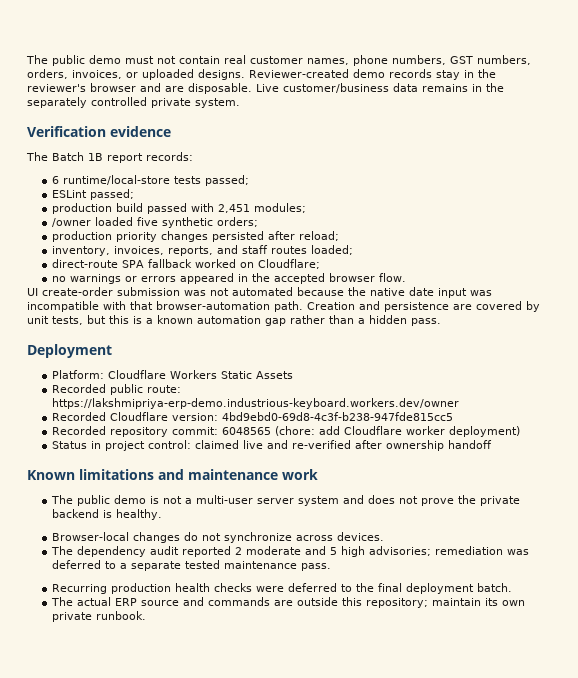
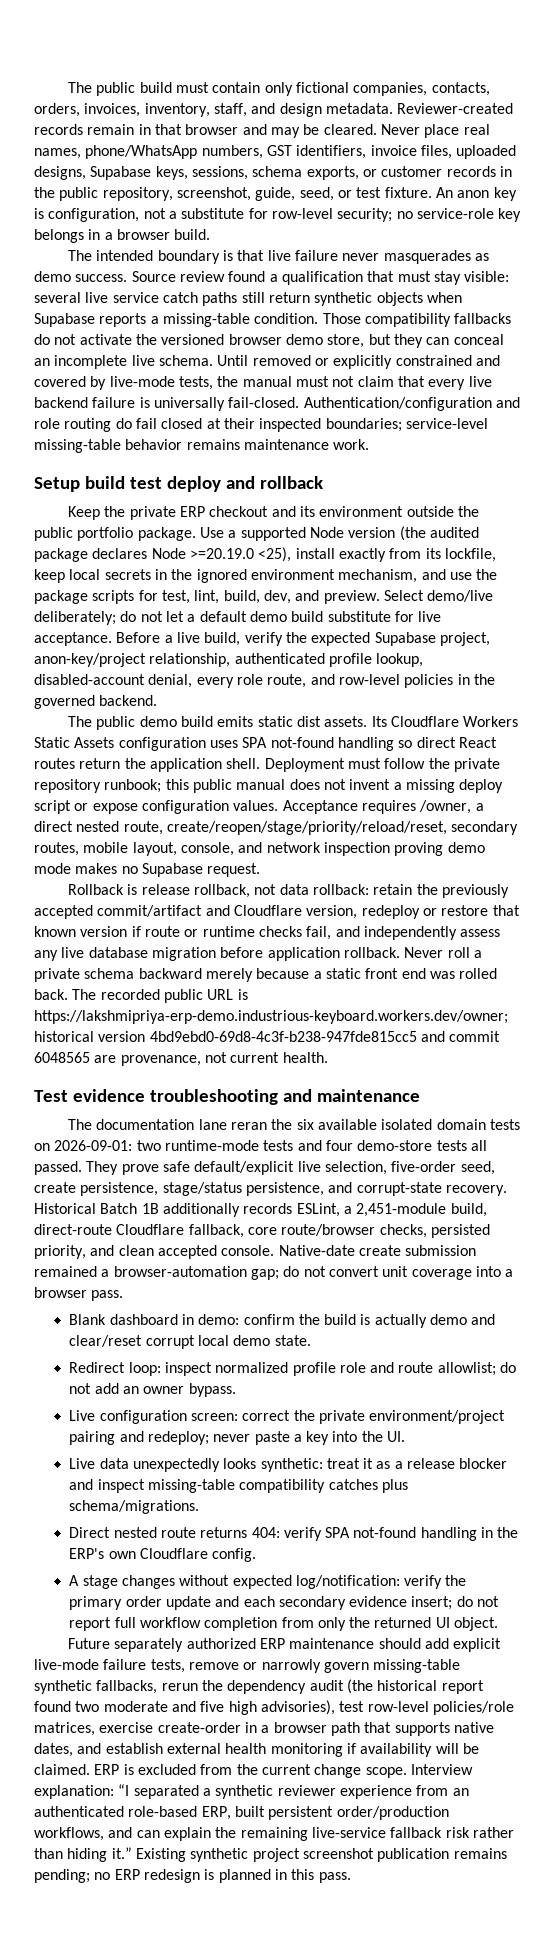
- The public demo must not contain real customer names, phone numbers, GST numbers, orders, invoices, or uploaded designs. Reviewer-created demo records stay in the reviewer's browser and are disposable. Live customer/business data remains in the separately controlled private system.
- Verification evidence
- The Batch 1B report records:
- 6 runtime/local-store tests passed;
- ESLint passed;
- production build passed with 2,451 modules;
- /owner loaded five synthetic orders;
- production priority changes persisted after reload;
- inventory, invoices, reports, and staff routes loaded;
- direct-route SPA fallback worked on Cloudflare;
- no warnings or errors appeared in the accepted browser flow.
- UI create-order submission was not automated because the native date input was incompatible with that browser-automation path. Creation and persistence are covered by unit tests, but this is a known automation gap rather than a hidden pass.
- Deployment
- Platform: Cloudflare Workers Static Assets
- Recorded public route: https://lakshmipriya-erp-demo.industrious-keyboard.workers.dev/owner
- Recorded Cloudflare version: 4bd9ebd0-69d8-4c3f-b238-947fde815cc5
- Recorded repository commit: 6048565 (chore: add Cloudflare worker deployment)
- Status in project control: claimed live and re-verified after ownership handoff
- Known limitations and maintenance work
- The public demo is not a multi-user server system and does not prove the private backend is healthy.
- Browser-local changes do not synchronize across devices.
- The dependency audit reported 2 moderate and 5 high advisories; remediation was deferred to a separate tested maintenance pass.
- Recurring production health checks were deferred to the final deployment batch.
- The actual ERP source and commands are outside this repository; maintain its own private runbook.
+ The public build must contain only fictional companies, contacts, orders, invoices, inventory, staff, and design metadata. Reviewer-created records remain in that browser and may be cleared. Never place real names, phone/WhatsApp numbers, GST identifiers, invoice files, uploaded designs, Supabase keys, sessions, schema exports, or customer records in the public repository, screenshot, guide, seed, or test fixture. An anon key is configuration, not a substitute for row-level security; no service-role key belongs in a browser build.
+ The intended boundary is that live failure never masquerades as demo success. Source review found a qualification that must stay visible: several live service catch paths still return synthetic objects when Supabase reports a missing-table condition. Those compatibility fallbacks do not activate the versioned browser demo store, but they can conceal an incomplete live schema. Until removed or explicitly constrained and covered by live-mode tests, the manual must not claim that every live backend failure is universally fail-closed. Authentication/configuration and role routing do fail closed at their inspected boundaries; service-level missing-table behavior remains maintenance work.
+ Setup build test deploy and rollback
+ Keep the private ERP checkout and its environment outside the public portfolio package. Use a supported Node version (the audited package declares Node >=20.19.0 <25), install exactly from its lockfile, keep local secrets in the ignored environment mechanism, and use the package scripts for test, lint, build, dev, and preview. Select demo/live deliberately; do not let a default demo build substitute for live acceptance. Before a live build, verify the expected Supabase project, anon-key/project relationship, authenticated profile lookup, disabled-account denial, every role route, and row-level policies in the governed backend.
+ The public demo build emits static dist assets. Its Cloudflare Workers Static Assets configuration uses SPA not-found handling so direct React routes return the application shell. Deployment must follow the private repository runbook; this public manual does not invent a missing deploy script or expose configuration values. Acceptance requires /owner, a direct nested route, create/reopen/stage/priority/reload/reset, secondary routes, mobile layout, console, and network inspection proving demo mode makes no Supabase request.
+ Rollback is release rollback, not data rollback: retain the previously accepted commit/artifact and Cloudflare version, redeploy or restore that known version if route or runtime checks fail, and independently assess any live database migration before application rollback. Never roll a private schema backward merely because a static front end was rolled back. The recorded public URL is https://lakshmipriya-erp-demo.industrious-keyboard.workers.dev/owner; historical version 4bd9ebd0-69d8-4c3f-b238-947fde815cc5 and commit 6048565 are provenance, not current health.
+ Test evidence troubleshooting and maintenance
+ The documentation lane reran the six available isolated domain tests on 2026-09-01: two runtime-mode tests and four demo-store tests all passed. They prove safe default/explicit live selection, five-order seed, create persistence, stage/status persistence, and corrupt-state recovery. Historical Batch 1B additionally records ESLint, a 2,451-module build, direct-route Cloudflare fallback, core route/browser checks, persisted priority, and clean accepted console. Native-date create submission remained a browser-automation gap; do not convert unit coverage into a browser pass.
+ Blank dashboard in demo: confirm the build is actually demo and clear/reset corrupt local demo state.
+ Redirect loop: inspect normalized profile role and route allowlist; do not add an owner bypass.
+ Live configuration screen: correct the private environment/project pairing and redeploy; never paste a key into the UI.
+ Live data unexpectedly looks synthetic: treat it as a release blocker and inspect missing-table compatibility catches plus schema/migrations.
+ Direct nested route returns 404: verify SPA not-found handling in the ERP's own Cloudflare config.
+ A stage changes without expected log/notification: verify the primary order update and each secondary evidence insert; do not report full workflow completion from only the returned UI object.
+ Future separately authorized ERP maintenance should add explicit live-mode failure tests, remove or narrowly govern missing-table synthetic fallbacks, rerun the dependency audit (the historical report found two moderate and five high advisories), test row-level policies/role matrices, exercise create-order in a browser path that supports native dates, and establish external health monitoring if availability will be claimed. ERP is excluded from the current change scope. Interview explanation: “I separated a synthetic reviewer experience from an authenticated role-based ERP, built persistent order/production workflows, and can explain the remaining live-service fallback risk rather than hiding it.” Existing synthetic project screenshot publication remains pending; no ERP redesign is planned in this pass.

